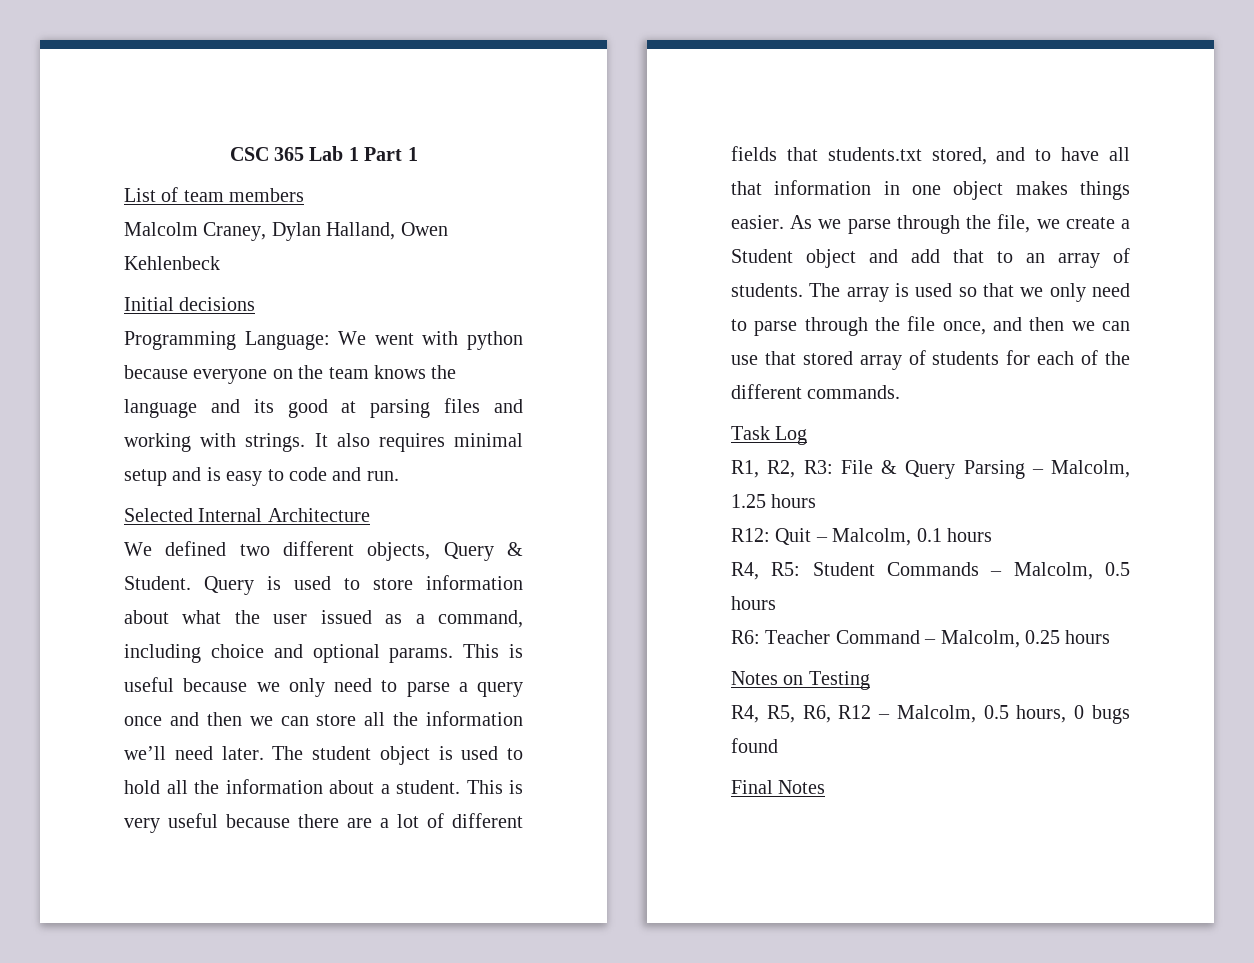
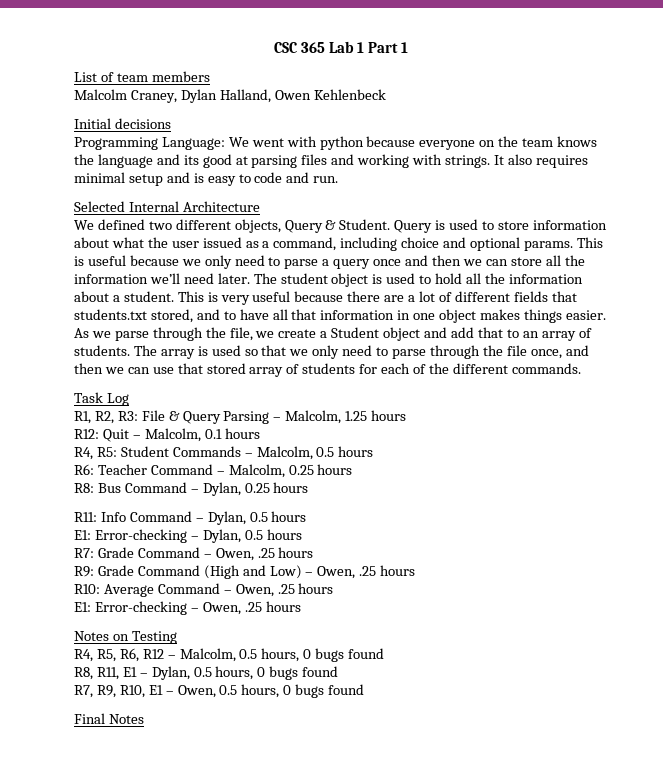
+ R8: Bus Command – Dylan, 0.25 hours
+ R11: Info Command – Dylan, 0.5 hours
+ E1: Error-checking – Dylan, 0.5 hours
+ R7: Grade Command – Owen, .25 hours
+ R9: Grade Command (High and Low) – Owen, .25 hours
+ R10: Average Command – Owen, .25 hours
+ E1: Error-checking – Owen, .25 hours
+ R8, R11, E1 – Dylan, 0.5 hours, 0 bugs found
+ R7, R9, R10, E1 – Owen, 0.5 hours, 0 bugs found

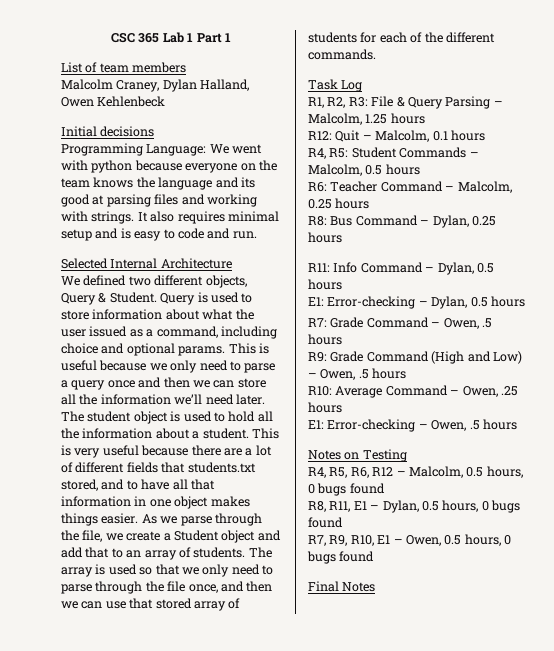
- R7: Grade Command – Owen, .25 hours
+ R7: Grade Command – Owen, .5 hours
- R9: Grade Command (High and Low) – Owen, .25 hours
+ R9: Grade Command (High and Low) – Owen, .5 hours
- E1: Error-checking – Owen, .25 hours
+ E1: Error-checking – Owen, .5 hours

